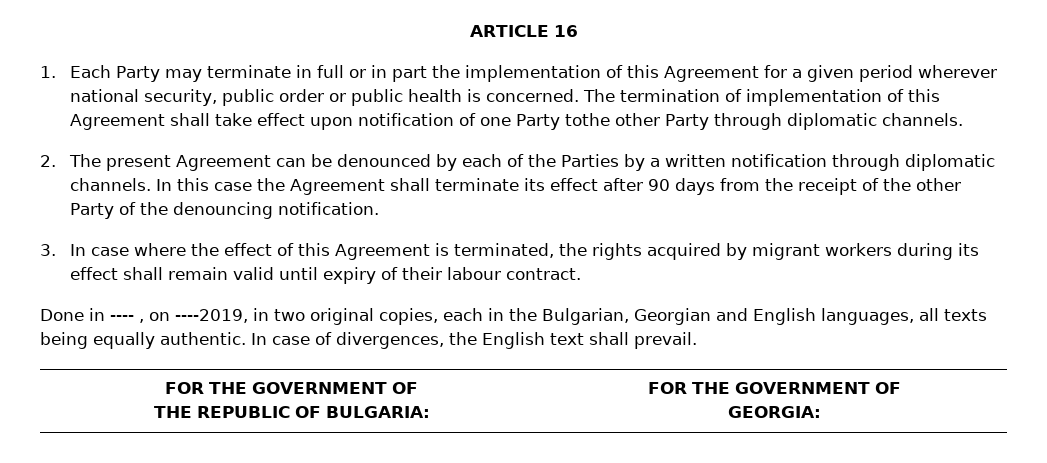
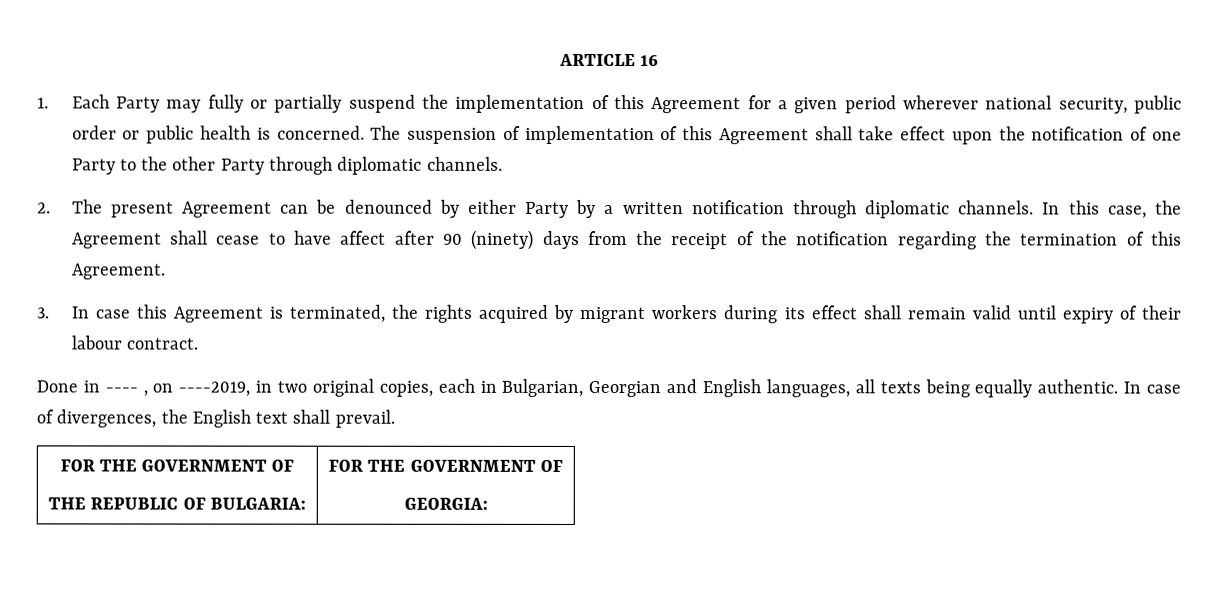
- 1. Each Party may terminate in full or in part the implementation of this Agreement for a given period wherever national security, public order or public health is concerned.
+ 1. Each Party may fully or partially suspend the implementation of this Agreement for a given period wherever national security, public order or public health is concerned.
- The termination of implementation of this Agreement shall take effect upon notification of one Party tothe other Party through diplomatic channels.
+ The suspension of implementation of this Agreement shall take effect upon the notification of one Party to the other Party through diplomatic channels.
- 2. The present Agreement can be denounced by each of the Parties by a written notification through diplomatic channels.
+ 2. The present Agreement can be denounced by either Party by a written notification through diplomatic channels.
- In this case the Agreement shall terminate its effect after 90 days from the receipt of the other Party of the denouncing notification.
+ In this case, the Agreement shall cease to have affect after 90 (ninety) days from the receipt of the notification regarding the termination of this Agreement.
- 3. In case where the effect of this Agreement is terminated, the rights acquired by migrant workers during its effect shall remain valid until expiry of their labour contract.
+ 3. In case this Agreement is terminated, the rights acquired by migrant workers during its effect shall remain valid until expiry of their labour contract.
- Done in ---- , on ----2019, in two original copies, each in the Bulgarian, Georgian and English languages, all texts being equally authentic.
+ Done in ---- , on ----2019, in two original copies, each in Bulgarian, Georgian and English languages, all texts being equally authentic.

